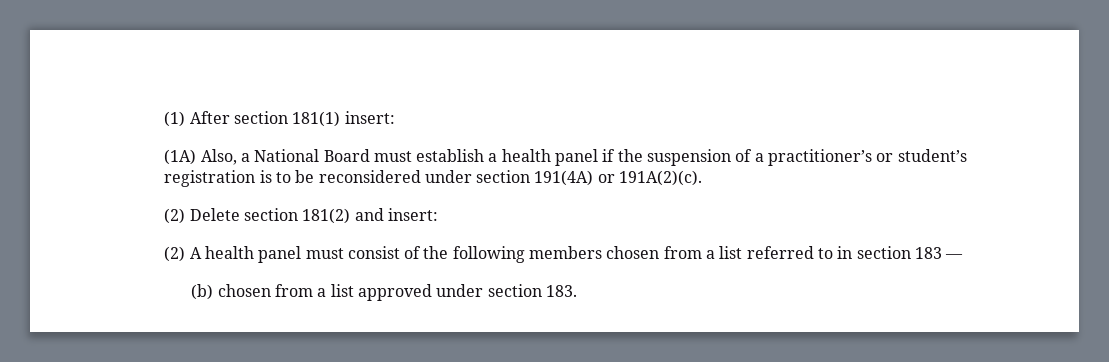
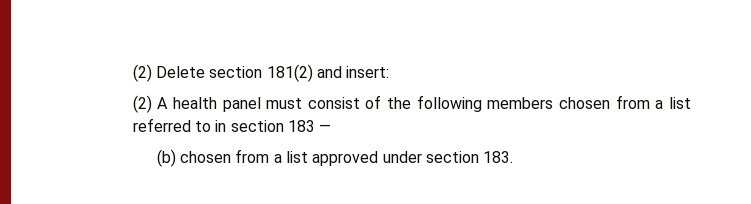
- (1) After section 181(1) insert:
- (1A) Also, a National Board must establish a health panel if the suspension of a practitioner’s or student’s registration is to be reconsidered under section 191(4A) or 191A(2)(c).

